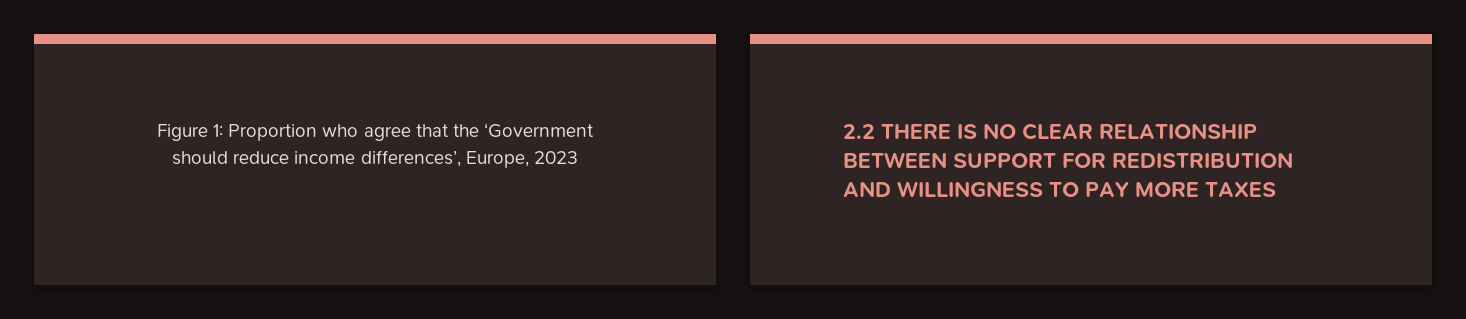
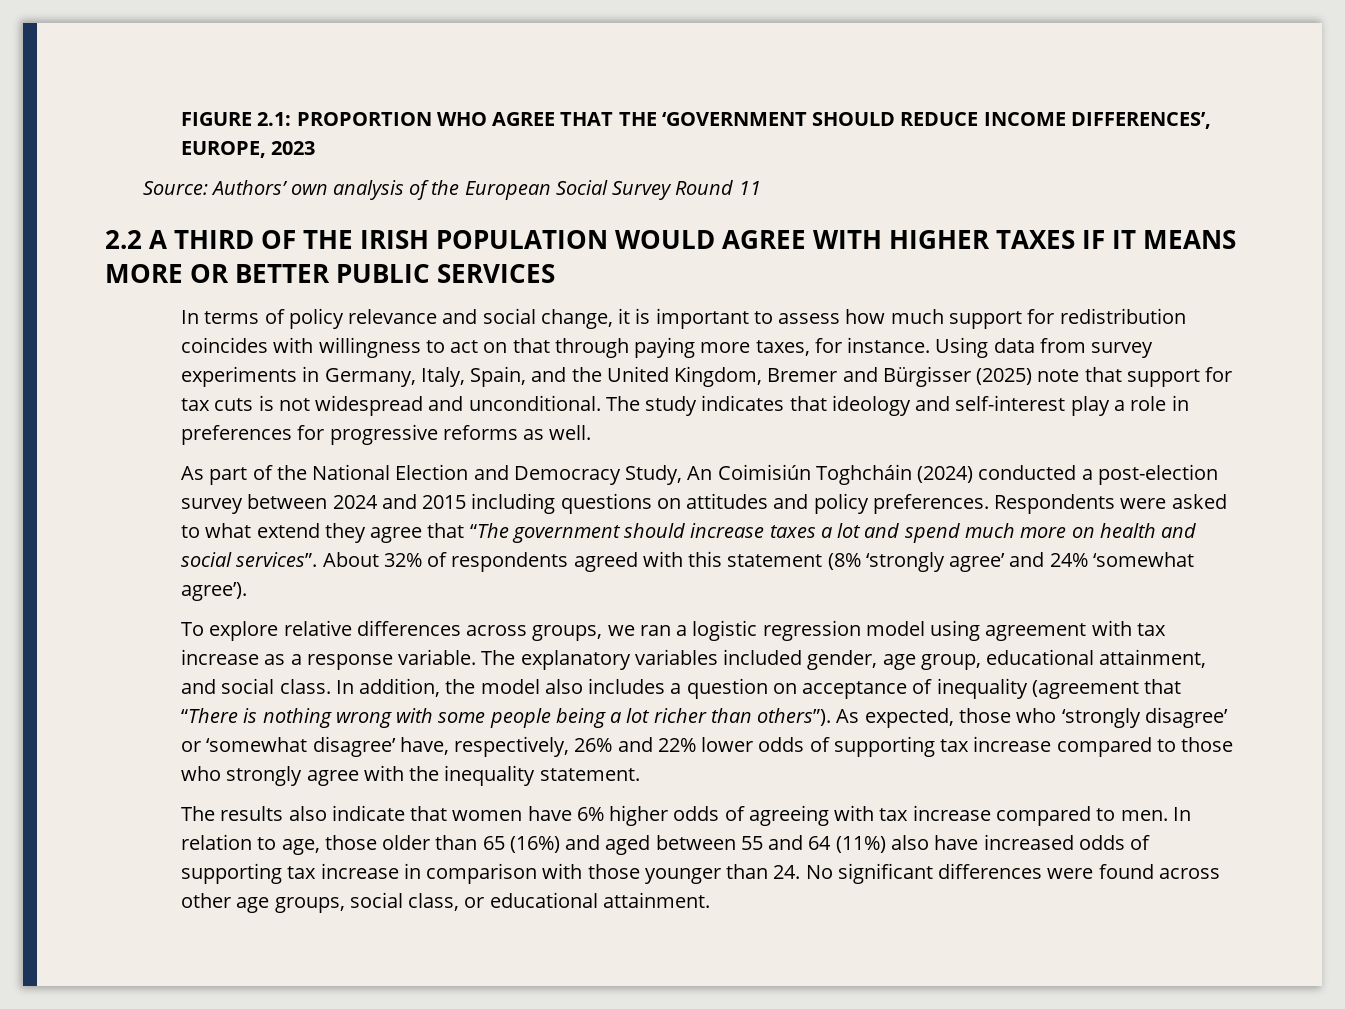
- Figure 1: Proportion who agree that the ‘Government should reduce income differences’, Europe, 2023
- 2.2 THERE IS NO CLEAR RELATIONSHIP BETWEEN SUPPORT FOR REDISTRIBUTION AND WILLINGNESS TO PAY MORE TAXES
+ FIGURE 2.1: PROPORTION WHO AGREE THAT THE ‘GOVERNMENT SHOULD REDUCE INCOME DIFFERENCES’, EUROPE, 2023
+ Source: Authors’ own analysis of the European Social Survey Round 11
+ 2.2 A THIRD OF THE IRISH POPULATION WOULD AGREE WITH HIGHER TAXES IF IT MEANS MORE OR BETTER PUBLIC SERVICES
+ In terms of policy relevance and social change, it is important to assess how much support for redistribution coincides with willingness to act on that through paying more taxes, for instance. Using data from survey experiments in Germany, Italy, Spain, and the United Kingdom, Bremer and Bürgisser (2025) note that support for tax cuts is not widespread and unconditional. The study indicates that ideology and self-interest play a role in preferences for progressive reforms as well.
+ As part of the National Election and Democracy Study, An Coimisiún Toghcháin (2024) conducted a post-election survey between 2024 and 2015 including questions on attitudes and policy preferences. Respondents were asked to what extend they agree that “The government should increase taxes a lot and spend much more on health and social services”. About 32% of respondents agreed with this statement (8% ‘strongly agree’ and 24% ‘somewhat agree’).
+ To explore relative differences across groups, we ran a logistic regression model using agreement with tax increase as a response variable. The explanatory variables included gender, age group, educational attainment, and social class. In addition, the model also includes a question on acceptance of inequality (agreement that “There is nothing wrong with some people being a lot richer than others”). As expected, those who ‘strongly disagree’ or ‘somewhat disagree’ have, respectively, 26% and 22% lower odds of supporting tax increase compared to those who strongly agree with the inequality statement.
+ The results also indicate that women have 6% higher odds of agreeing with tax increase compared to men. In relation to age, those older than 65 (16%) and aged between 55 and 64 (11%) also have increased odds of supporting tax increase in comparison with those younger than 24. No significant differences were found across other age groups, social class, or educational attainment.

